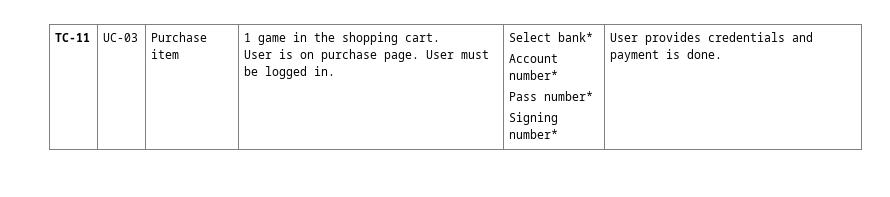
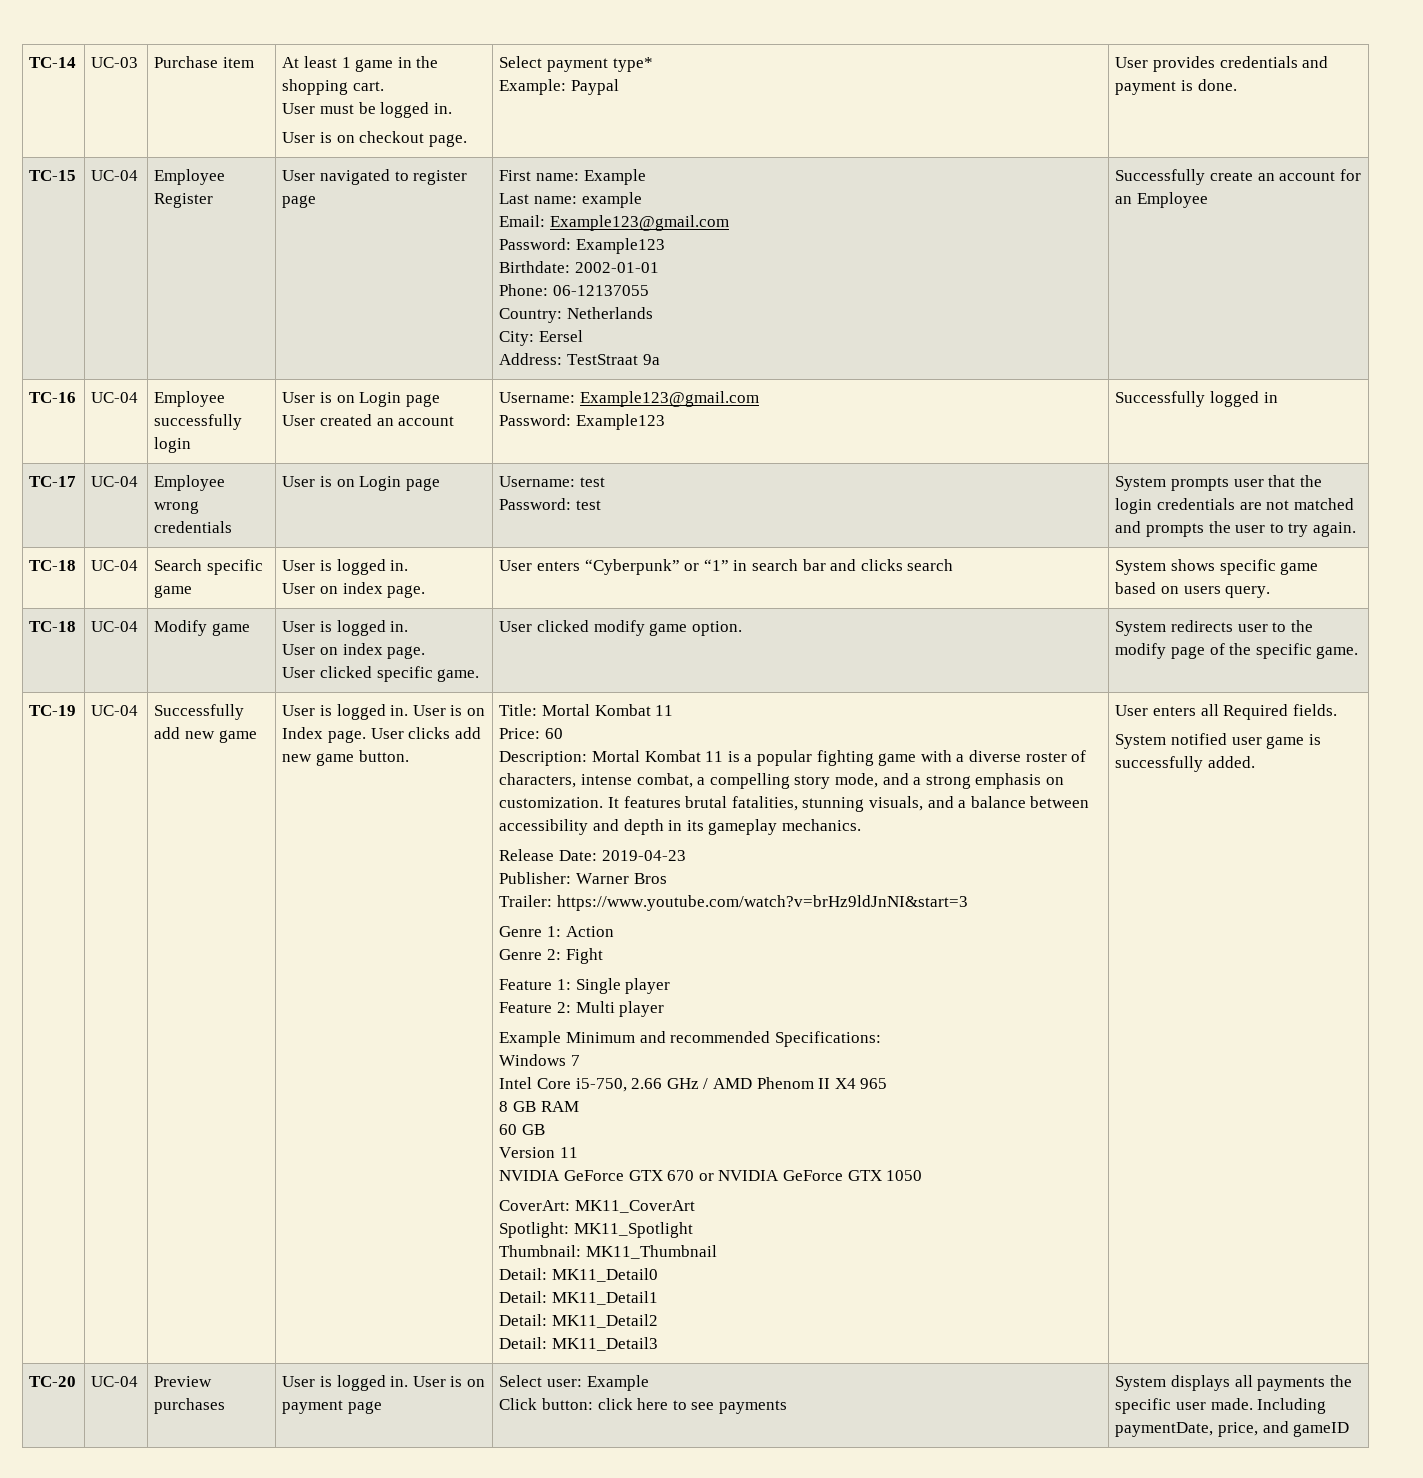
- TC-11 | UC-03 | Purchase item | 1 game in the shopping cart.
- User is on purchase page. User must be logged in. | Select bank*
- Account number*
- Pass number*
- Signing number* | User provides credentials and payment is done.
+ TC-14 | UC-03 | Purchase item | At least 1 game in the shopping cart.
+ User must be logged in.
+ User is on checkout page. | Select payment type*
+ Example: Paypal | User provides credentials and payment is done.
+ TC-15 | UC-04 | Employee Register | User navigated to register page | First name: Example
+ Last name: example
+ Email: Example123@gmail.com
+ Password: Example123
+ Birthdate: 2002-01-01
+ Phone: 06-12137055
+ Country: Netherlands
+ City: Eersel
+ Address: TestStraat 9a | Successfully create an account for an Employee
+ TC-16 | UC-04 | Employee successfully login | User is on Login page
+ User created an account | Username: Example123@gmail.com
+ Password: Example123 | Successfully logged in
+ TC-17 | UC-04 | Employee wrong credentials | User is on Login page | Username: test
+ Password: test | System prompts user that the login credentials are not matched and prompts the user to try again.
+ TC-18 | UC-04 | Search specific game | User is logged in.
+ User on index page. | User enters “Cyberpunk” or “1” in search bar and clicks search | System shows specific game based on users query.
+ TC-18 | UC-04 | Modify game | User is logged in.
+ User on index page.
+ User clicked specific game. | User clicked modify game option. | System redirects user to the modify page of the specific game.
+ TC-19 | UC-04 | Successfully add new game | User is logged in. User is on Index page. User clicks add new game button. | Title: Mortal Kombat 11
+ Price: 60
+ Description: Mortal Kombat 11 is a popular fighting game with a diverse roster of characters, intense combat, a compelling story mode, and a strong emphasis on customization. It features brutal fatalities, stunning visuals, and a balance between accessibility and depth in its gameplay mechanics.
+ Release Date: 2019-04-23
+ Publisher: Warner Bros
+ Trailer: https://www.youtube.com/watch?v=brHz9ldJnNI&start=3
+ Genre 1: Action
+ Genre 2: Fight
+ Feature 1: Single player
+ Feature 2: Multi player
+ Example Minimum and recommended Specifications:
+ Windows 7
+ Intel Core i5-750, 2.66 GHz / AMD Phenom II X4 965
+ 8 GB RAM
+ 60 GB
+ Version 11
+ NVIDIA GeForce GTX 670 or NVIDIA GeForce GTX 1050
+ CoverArt: MK11_CoverArt
+ Spotlight: MK11_Spotlight
+ Thumbnail: MK11_Thumbnail
+ Detail: MK11_Detail0
+ Detail: MK11_Detail1
+ Detail: MK11_Detail2
+ Detail: MK11_Detail3 | User enters all Required fields.
+ System notified user game is successfully added.
+ TC-20 | UC-04 | Preview purchases | User is logged in. User is on payment page | Select user: Example
+ Click button: click here to see payments | System displays all payments the specific user made. Including paymentDate, price, and gameID

